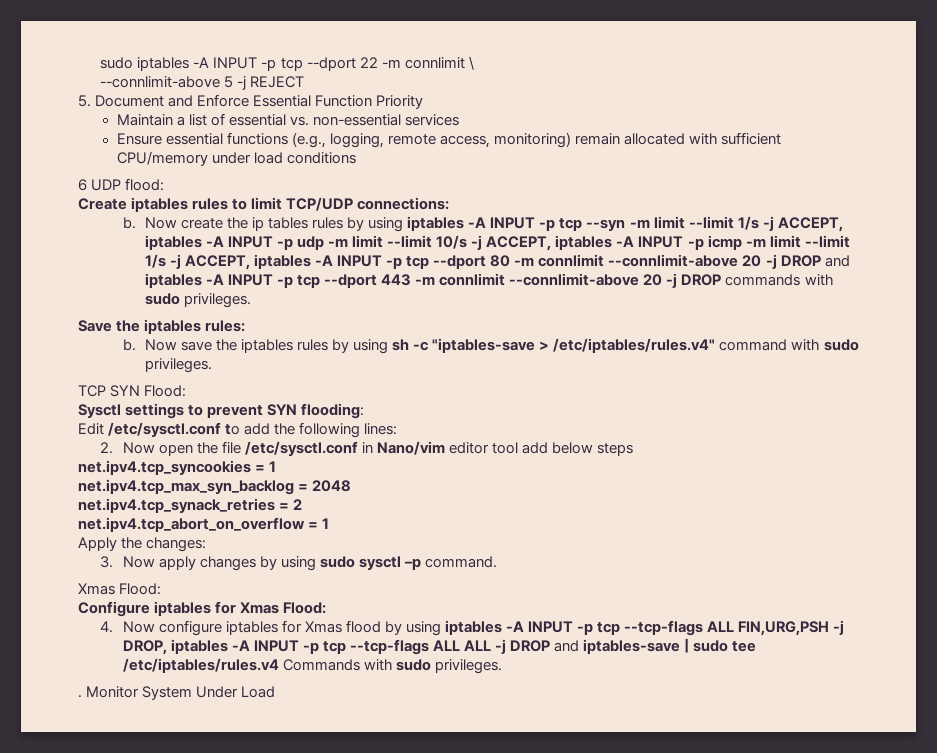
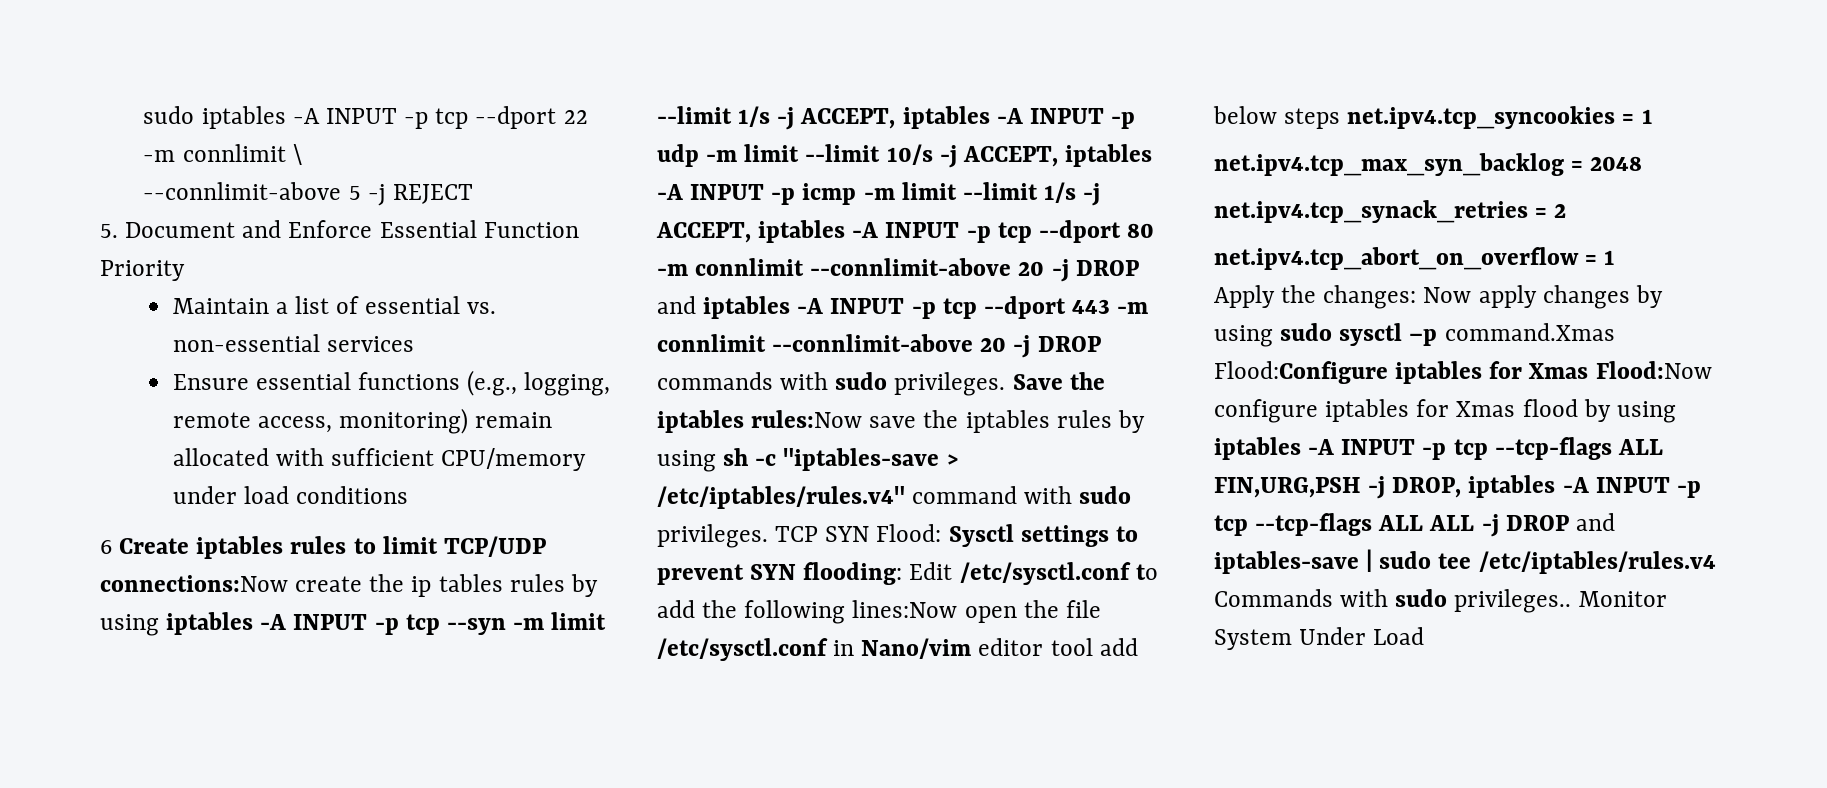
- 6 UDP flood:
- Create iptables rules to limit TCP/UDP connections:
- b. Now create the ip tables rules by using iptables -A INPUT -p tcp --syn -m limit --limit 1/s -j ACCEPT, iptables -A INPUT -p udp -m limit --limit 10/s -j ACCEPT, iptables -A INPUT -p icmp -m limit --limit 1/s -j ACCEPT, iptables -A INPUT -p tcp --dport 80 -m connlimit --connlimit-above 20 -j DROP and iptables -A INPUT -p tcp --dport 443 -m connlimit --connlimit-above 20 -j DROP commands with sudo privileges.
- Save the iptables rules:
- b. Now save the iptables rules by using sh -c "iptables-save > /etc/iptables/rules.v4" command with sudo privileges.
- TCP SYN Flood:
- Sysctl settings to prevent SYN flooding:
- Edit /etc/sysctl.conf to add the following lines:
- 2. Now open the file /etc/sysctl.conf in Nano/vim editor tool add below steps
- net.ipv4.tcp_syncookies = 1
+ 6 Create iptables rules to limit TCP/UDP connections:Now create the ip tables rules by using iptables -A INPUT -p tcp --syn -m limit --limit 1/s -j ACCEPT, iptables -A INPUT -p udp -m limit --limit 10/s -j ACCEPT, iptables -A INPUT -p icmp -m limit --limit 1/s -j ACCEPT, iptables -A INPUT -p tcp --dport 80 -m connlimit --connlimit-above 20 -j DROP and iptables -A INPUT -p tcp --dport 443 -m connlimit --connlimit-above 20 -j DROP commands with sudo privileges. Save the iptables rules:Now save the iptables rules by using sh -c "iptables-save > /etc/iptables/rules.v4" command with sudo privileges. TCP SYN Flood: Sysctl settings to prevent SYN flooding: Edit /etc/sysctl.conf to add the following lines:Now open the file /etc/sysctl.conf in Nano/vim editor tool add below steps net.ipv4.tcp_syncookies = 1
- Apply the changes:
- 3. Now apply changes by using sudo sysctl –p command.
- Xmas Flood:
- Configure iptables for Xmas Flood:
- 4. Now configure iptables for Xmas flood by using iptables -A INPUT -p tcp --tcp-flags ALL FIN,URG,PSH -j DROP, iptables -A INPUT -p tcp --tcp-flags ALL ALL -j DROP and iptables-save | sudo tee /etc/iptables/rules.v4 Commands with sudo privileges.
- .
+ Apply the changes: Now apply changes by using sudo sysctl –p command.Xmas Flood:Configure iptables for Xmas Flood:Now configure iptables for Xmas flood by using iptables -A INPUT -p tcp --tcp-flags ALL FIN,URG,PSH -j DROP, iptables -A INPUT -p tcp --tcp-flags ALL ALL -j DROP and iptables-save | sudo tee /etc/iptables/rules.v4 Commands with sudo privileges..

